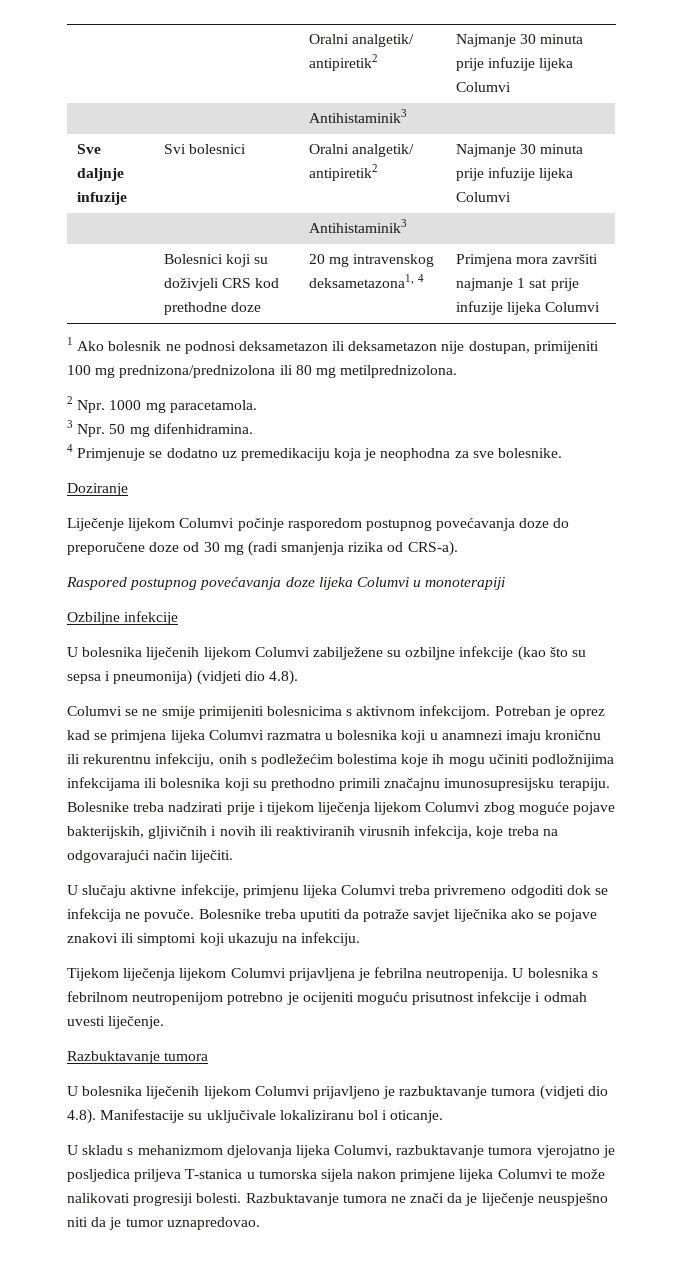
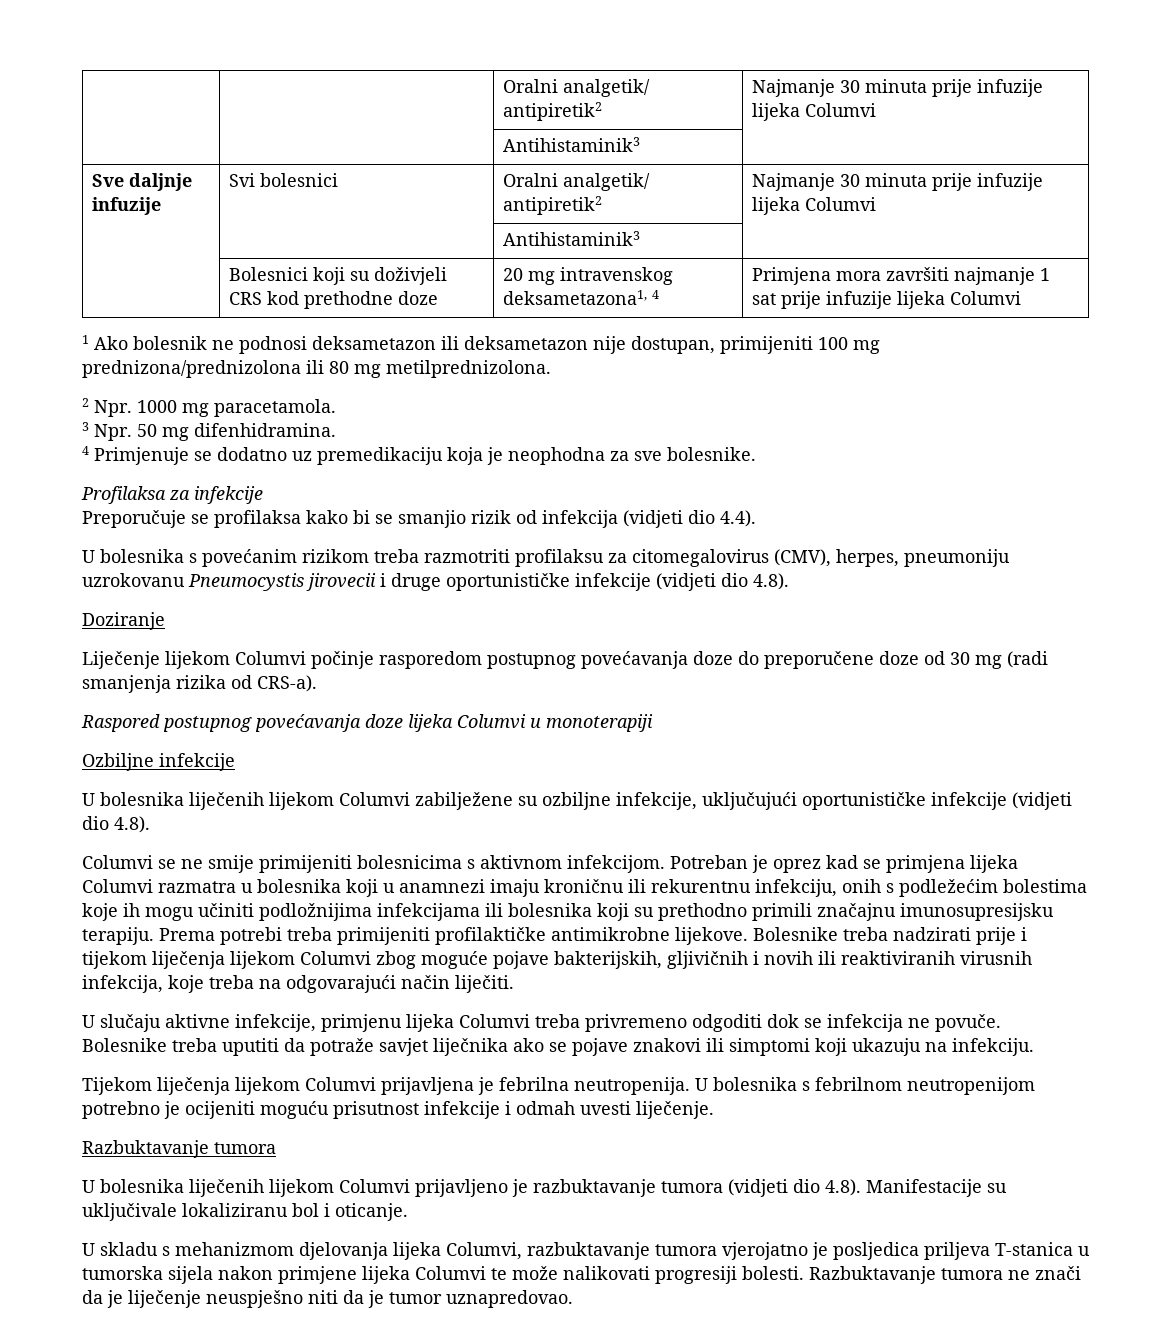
+ Profilaksa za infekcije
+ Preporučuje se profilaksa kako bi se smanjio rizik od infekcija (vidjeti dio 4.4).
+ U bolesnika s povećanim rizikom treba razmotriti profilaksu za citomegalovirus (CMV), herpes, pneumoniju uzrokovanu Pneumocystis jirovecii i druge oportunističke infekcije (vidjeti dio 4.8).
- U bolesnika liječenih lijekom Columvi zabilježene su ozbiljne infekcije (kao što su sepsa i pneumonija) (vidjeti dio 4.8).
+ U bolesnika liječenih lijekom Columvi zabilježene su ozbiljne infekcije, uključujući oportunističke infekcije (vidjeti dio 4.8).
+ Prema potrebi treba primijeniti profilaktičke antimikrobne lijekove.

